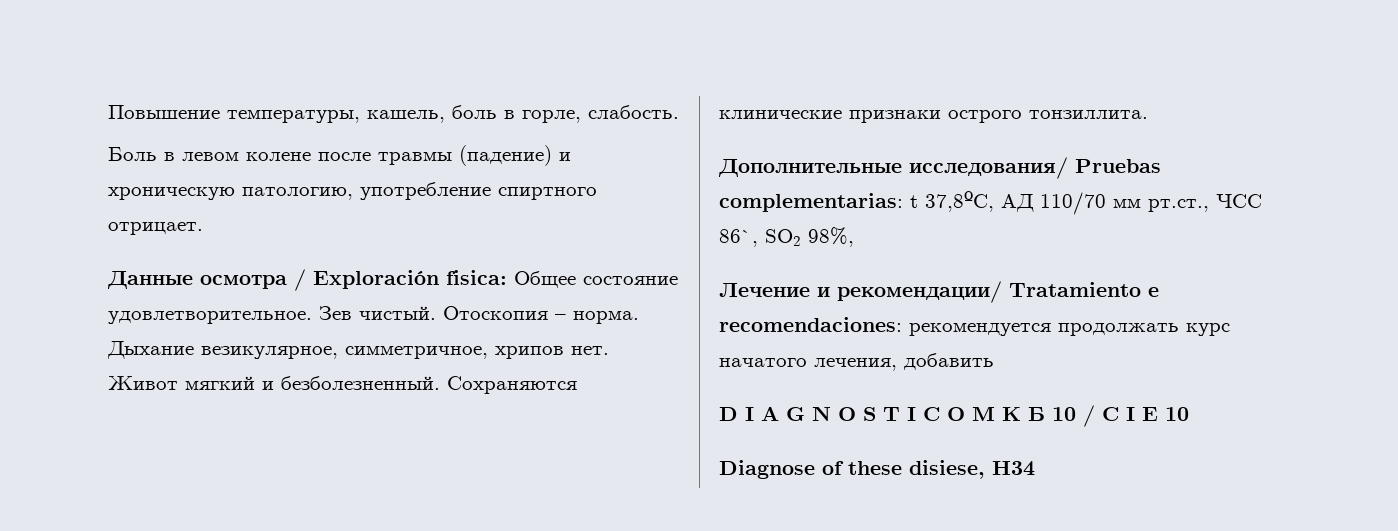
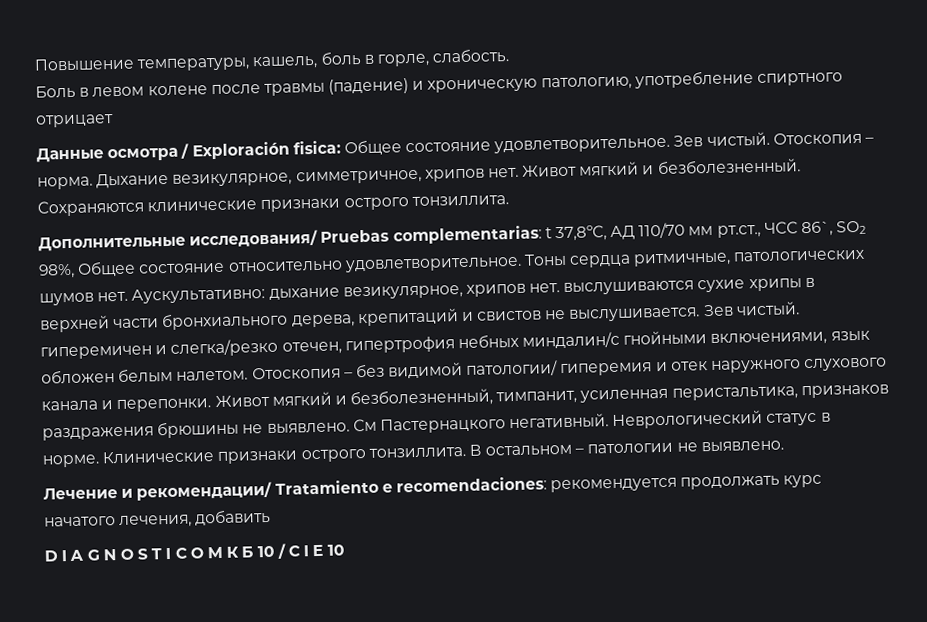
- Боль в левом колене после травмы (падение) и хроническую патологию, употребление спиртного отрицает.
+ Боль в левом колене после травмы (падение) и хроническую патологию, употребление спиртного отрицает
- Дополнительные исследования/ Pruebas complementarias: t 37,8ºC, АД 110/70 мм рт.ст., ЧСС 86`, SO2 98%,
+ Дополнительные исследования/ Pruebas complementarias: t 37,8ºC, АД 110/70 мм рт.ст., ЧСС 86`, SO2 98%, Общее состояние относительно удовлетворительное. Тоны сердца ритмичные, патологических шумов нет. Аускультативно: дыхание везикулярное, хрипов нет. выслушиваются сухие хрипы в верхней части бронхиального дерева, крепитаций и свистов не выслушивается. Зев чистый. гиперемичен и слегка/резко отечен, гипертрофия небных миндалин/с гнойными включениями, язык обложен белым налетом. Отоскопия – без видимой патологии/ гиперемия и отек наружного слухового канала и перепонки. Живот мягкий и безболезненный, тимпанит, усиленная перистальтика, признаков раздражения брюшины не выявлено. См Пастернацкого негативный. Неврологический статус в норме. Клинические признаки острого тонзиллита. В остальном – патологии не выявлено.
- Diagnose of these disiese, H34

